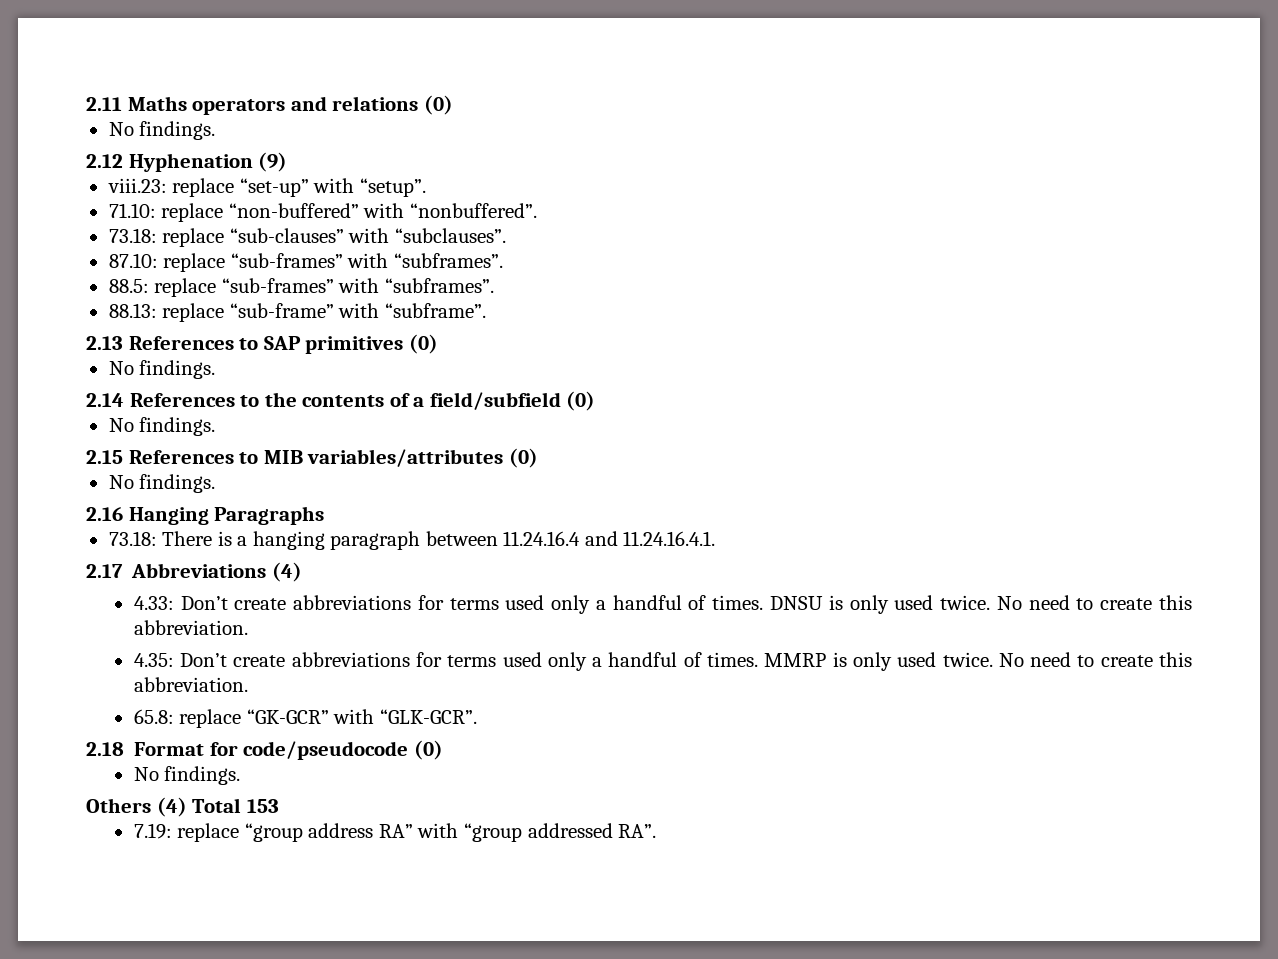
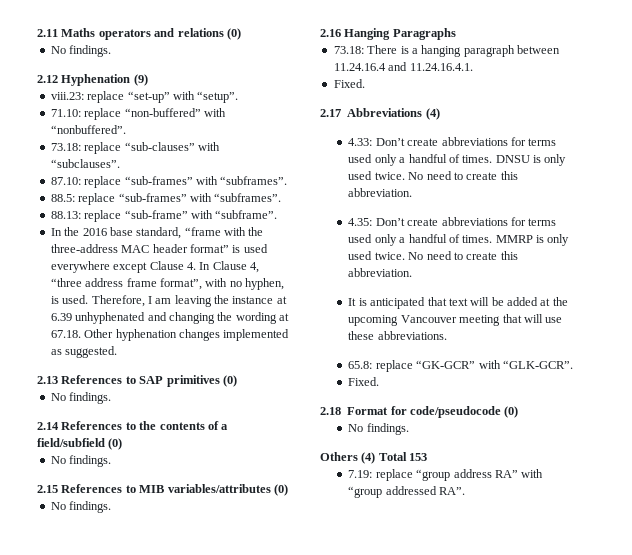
+ In the 2016 base standard, “frame with the three-address MAC header format” is used everywhere except Clause 4. In Clause 4, “three address frame format”, with no hyphen, is used. Therefore, I am leaving the instance at 6.39 unhyphenated and changing the wording at 67.18. Other hyphenation changes implemented as suggested.
  73.18: There is a hanging paragraph between 11.24.16.4 and 11.24.16.4.1.
+ Fixed.
+ It is anticipated that text will be added at the upcoming Vancouver meeting that will use these abbreviations.
  65.8: replace “GK-GCR” with “GLK-GCR”.
+ Fixed.

